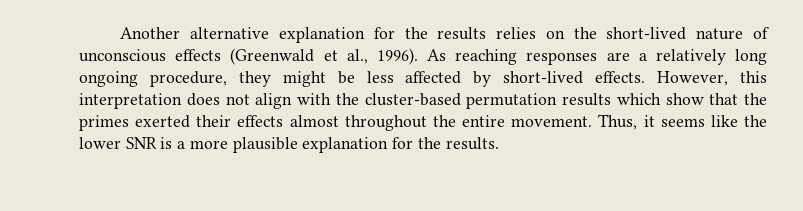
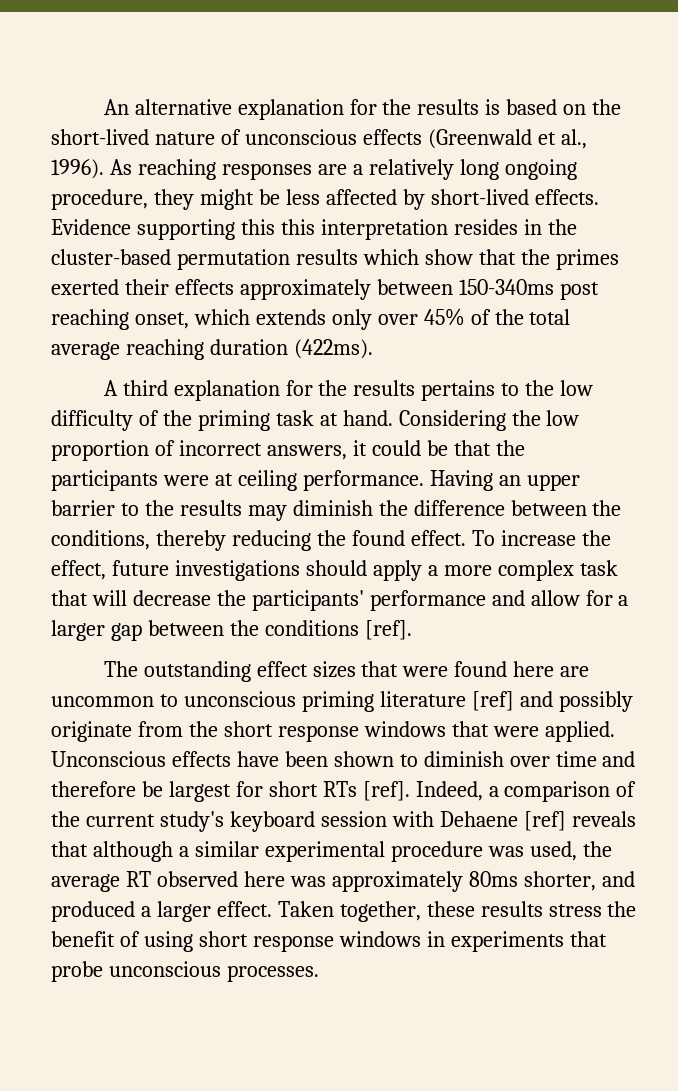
- Another alternative explanation for the results relies on the short-lived nature of unconscious effects (Greenwald et al., 1996).
+ An alternative explanation for the results is based on the short-lived nature of unconscious effects (Greenwald et al., 1996).
- However, this interpretation does not align with the cluster-based permutation results which show that the primes exerted their effects almost throughout the entire movement. Thus, it seems like the lower SNR is a more plausible explanation for the results.
+ Evidence supporting this this interpretation resides in the cluster-based permutation results which show that the primes exerted their effects approximately between 150-340ms post reaching onset, which extends only over 45% of the total average reaching duration (422ms).
+ A third explanation for the results pertains to the low difficulty of the priming task at hand. Considering the low proportion of incorrect answers, it could be that the participants were at ceiling performance. Having an upper barrier to the results may diminish the difference between the conditions, thereby reducing the found effect. To increase the effect, future investigations should apply a more complex task that will decrease the participants' performance and allow for a larger gap between the conditions [ref].
+ The outstanding effect sizes that were found here are uncommon to unconscious priming literature [ref] and possibly originate from the short response windows that were applied. Unconscious effects have been shown to diminish over time and therefore be largest for short RTs [ref]. Indeed, a comparison of the current study's keyboard session with Dehaene [ref] reveals that although a similar experimental procedure was used, the average RT observed here was approximately 80ms shorter, and produced a larger effect. Taken together, these results stress the benefit of using short response windows in experiments that probe unconscious processes.

